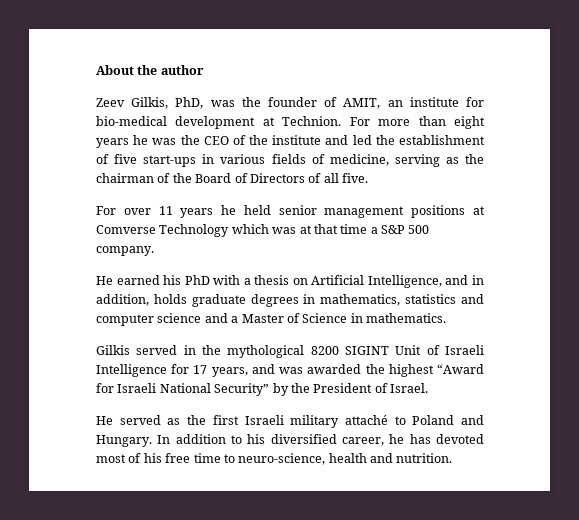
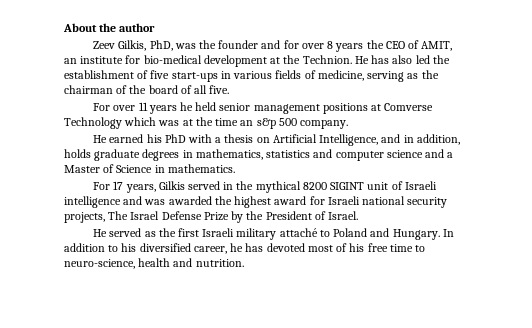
- Zeev Gilkis, PhD, was the founder of AMIT, an institute for bio-medical development at Technion. For more than eight years he was the CEO of the institute and led the establishment of five start-ups in various fields of medicine, serving as the chairman of the Board of Directors of all five.
+ Zeev Gilkis, PhD, was the founder and for over 8 years the CEO of AMIT, an institute for bio-medical development at the Technion. He has also led the establishment of five start-ups in various fields of medicine, serving as the chairman of the board of all five.
- For over 11 years he held senior management positions at Comverse Technology which was at that time a S&P 500 company.
+ For over 11 years he held senior management positions at Comverse Technology which was at the time an s&p 500 company.
- Gilkis served in the mythological 8200 SIGINT Unit of Israeli Intelligence for 17 years, and was awarded the highest “Award for Israeli National Security” by the President of Israel.
+ For 17 years, Gilkis served in the mythical 8200 SIGINT unit of Israeli intelligence and was awarded the highest award for Israeli national security projects, The Israel Defense Prize by the President of Israel.

